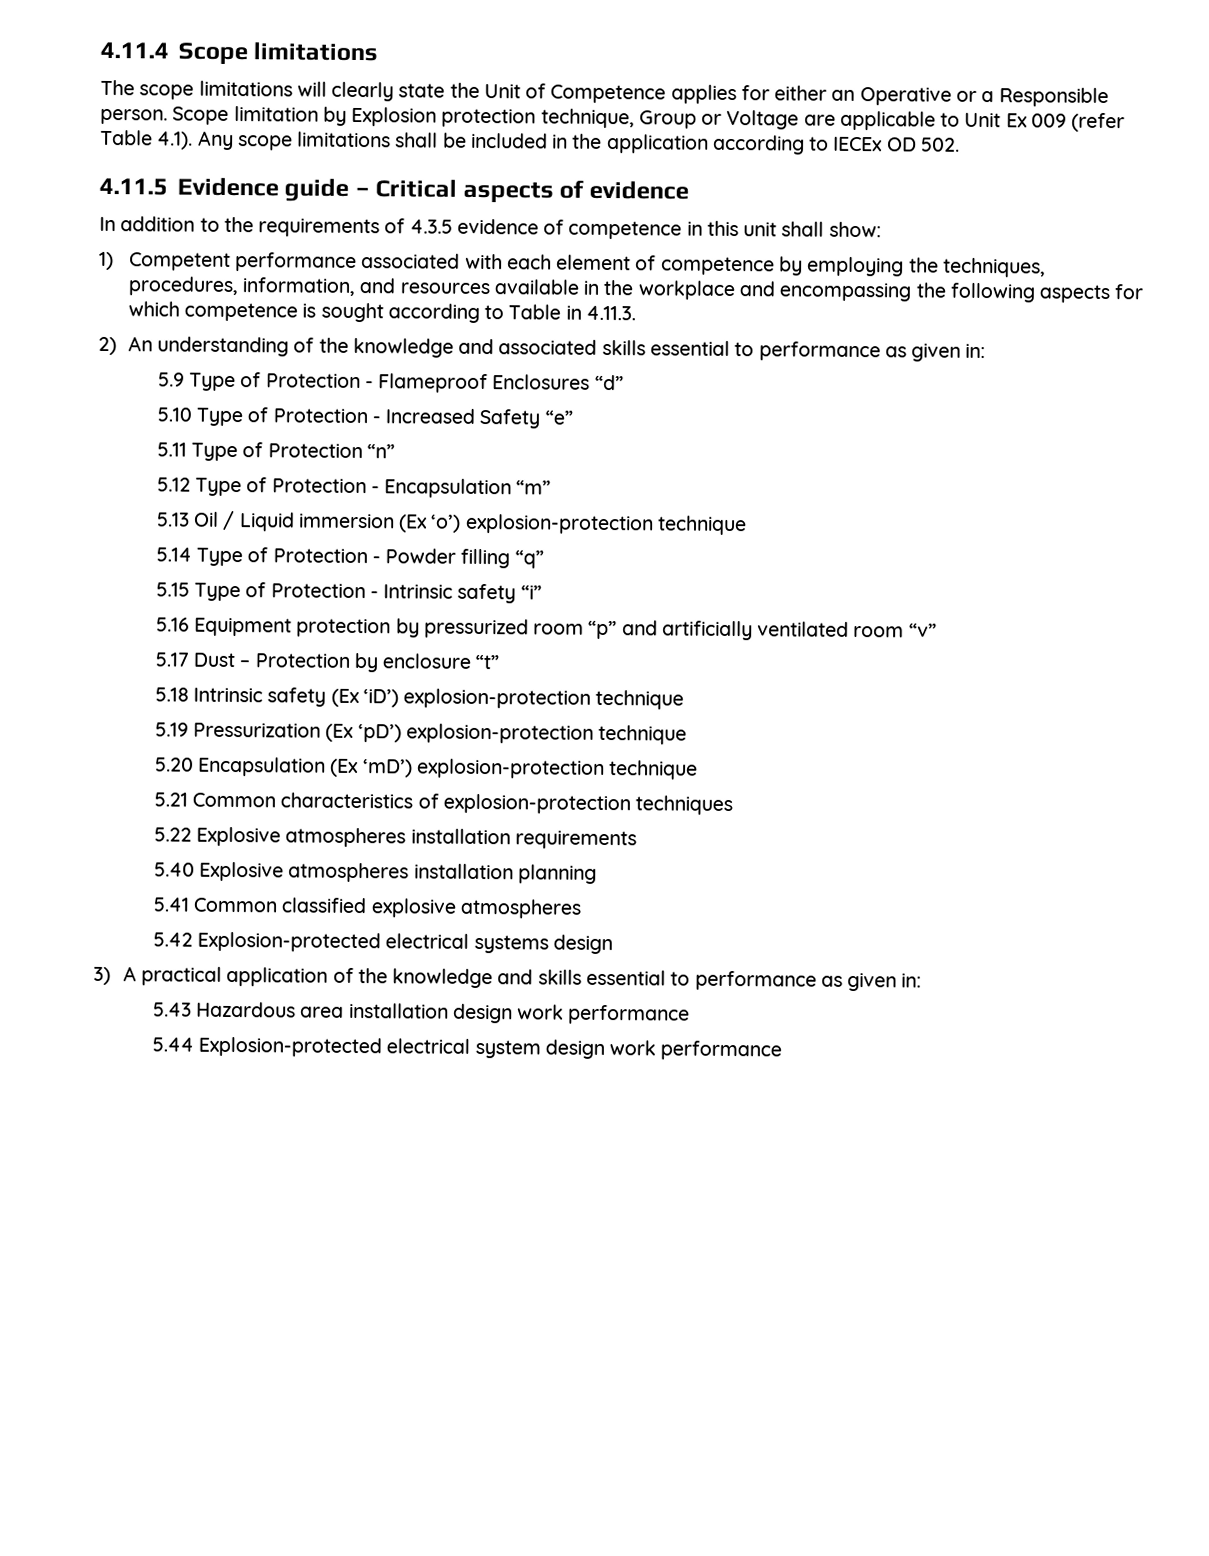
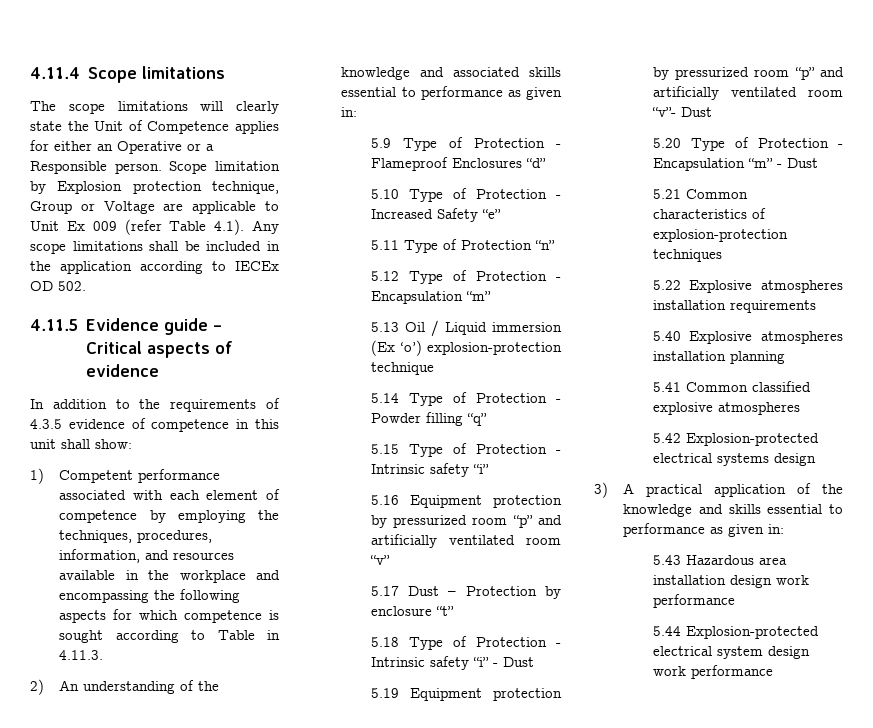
- 5.18 Intrinsic safety (Ex ‘iD’) explosion-protection technique
- 5.19 Pressurization (Ex ‘pD’) explosion-protection technique
- 5.20 Encapsulation (Ex ‘mD’) explosion-protection technique
+ 5.18 Type of Protection - Intrinsic safety “i” - Dust
+ 5.19 Equipment protection by pressurized room “p” and artificially ventilated room “v”- Dust
+ 5.20 Type of Protection - Encapsulation “m” - Dust

